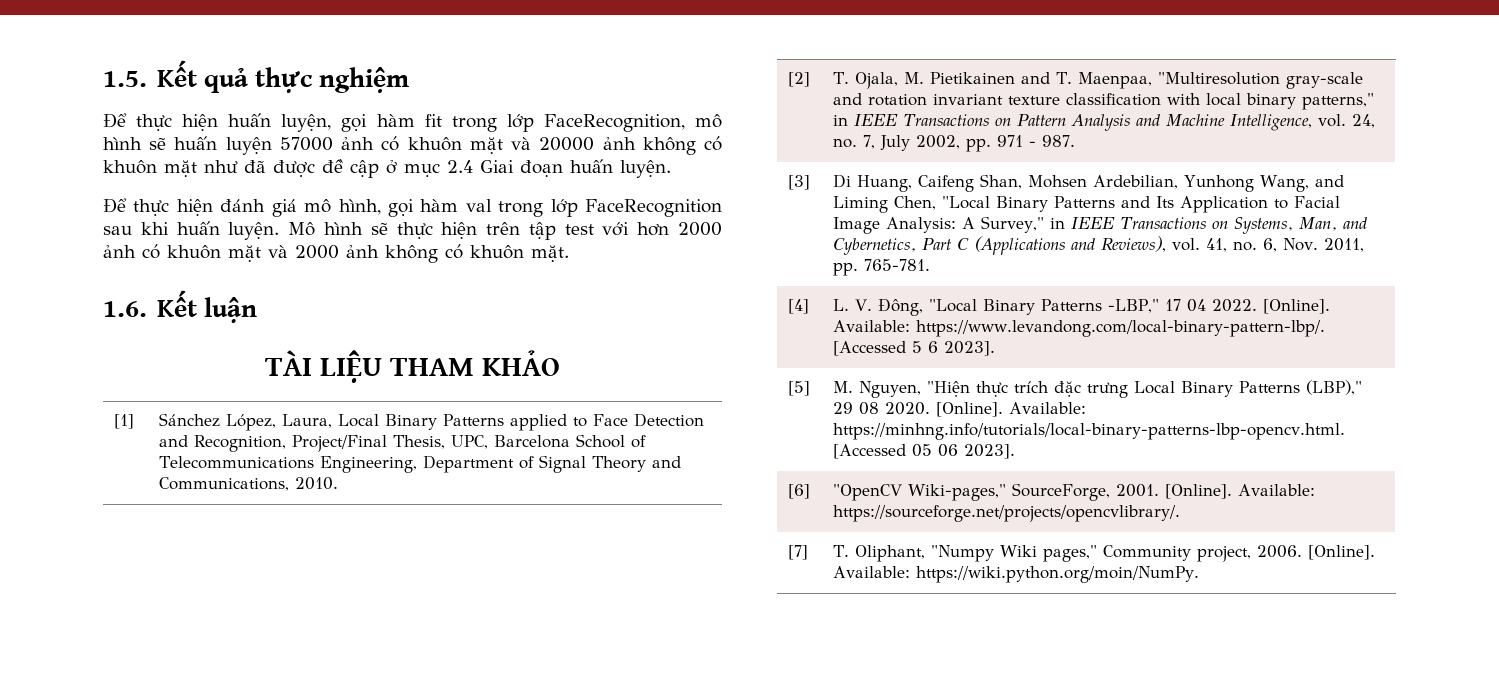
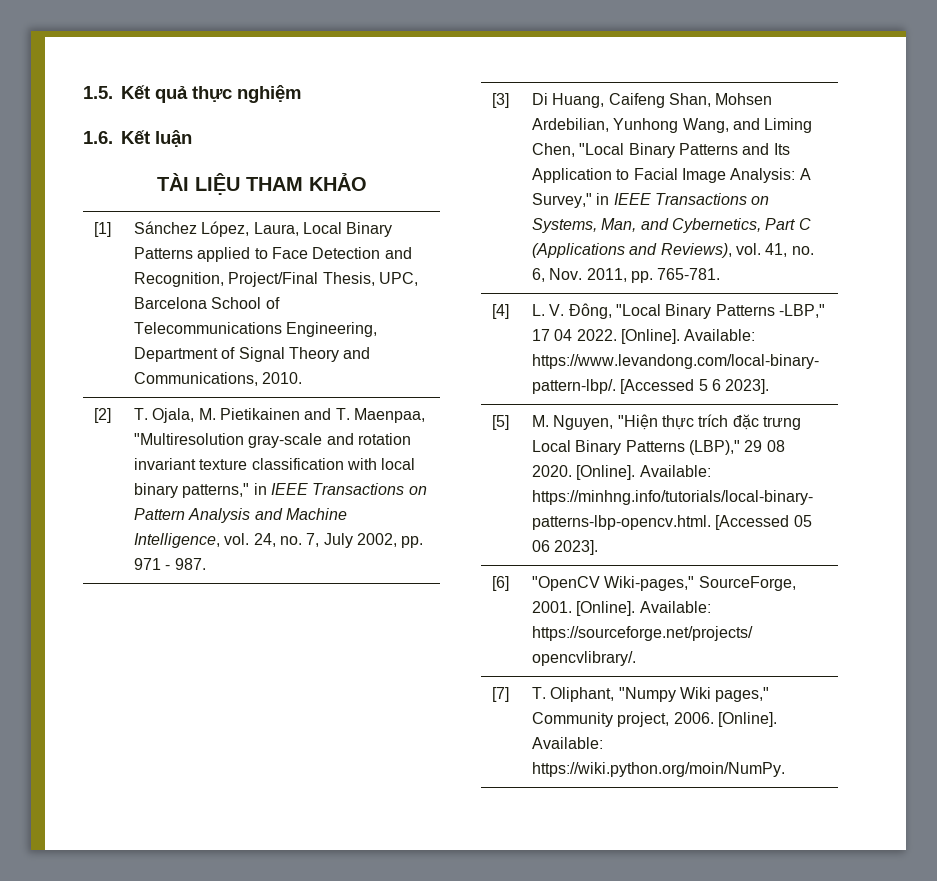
- Để thực hiện huấn luyện, gọi hàm fit trong lớp FaceRecognition, mô hình sẽ huấn luyện 57000 ảnh có khuôn mặt và 20000 ảnh không có khuôn mặt như đã được đề cập ở mục 2.4 Giai đoạn huấn luyện.
- Để thực hiện đánh giá mô hình, gọi hàm val trong lớp FaceRecognition sau khi huấn luyện. Mô hình sẽ thực hiện trên tập test với hơn 2000 ảnh có khuôn mặt và 2000 ảnh không có khuôn mặt.

